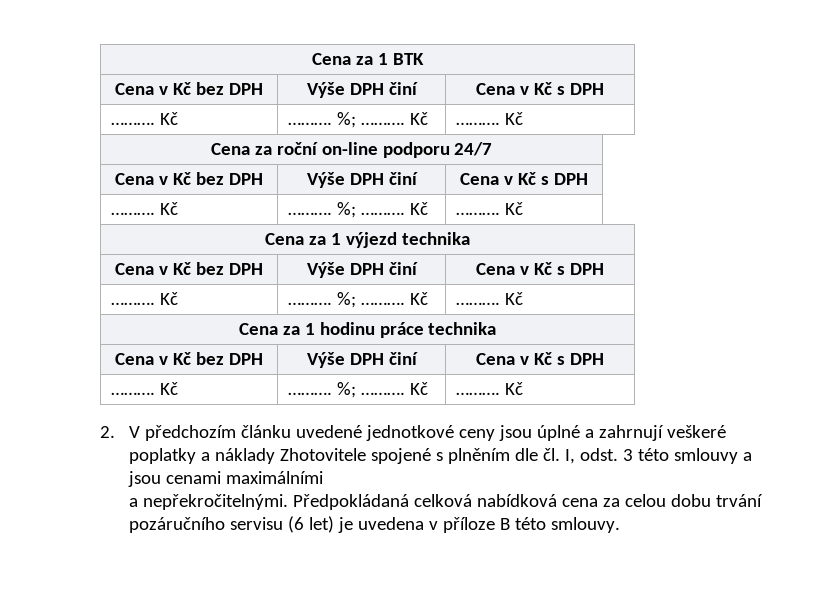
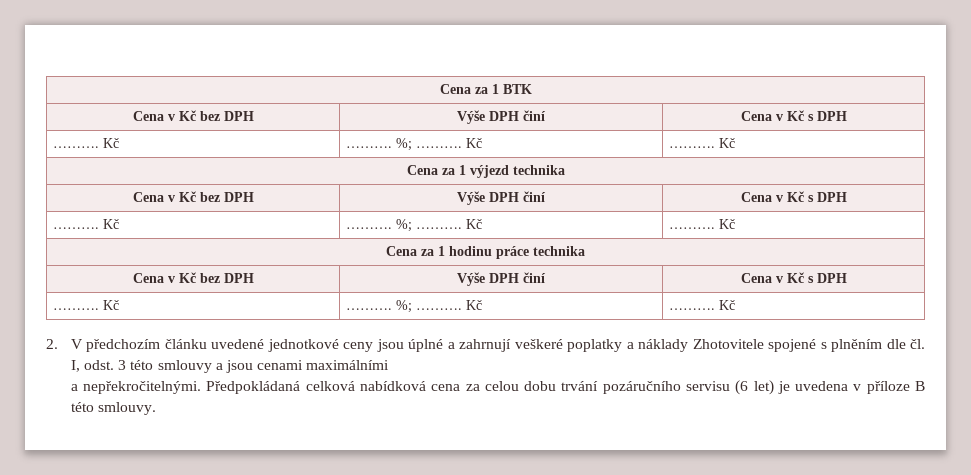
- Cena za roční on-line podporu 24/7
- Cena v Kč bez DPH | Výše DPH činí | Cena v Kč s DPH
- ………. Kč | ………. %; ………. Kč | ………. Kč

